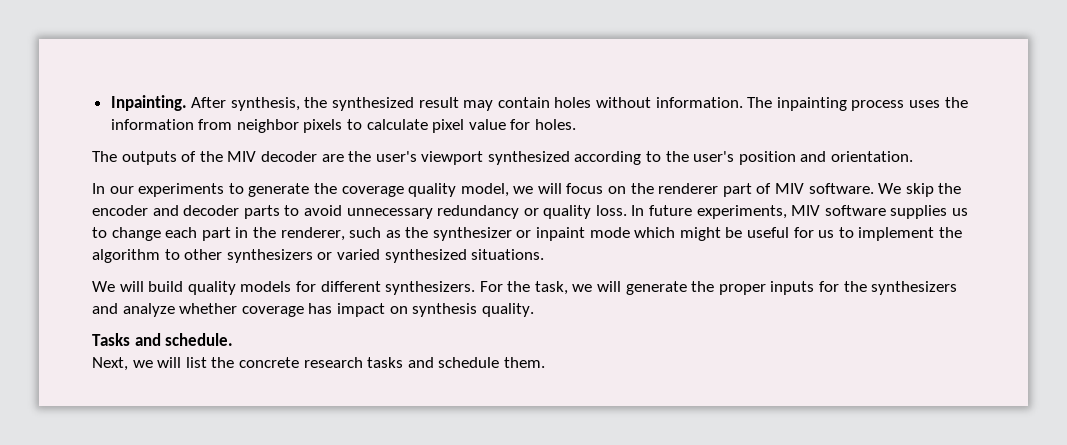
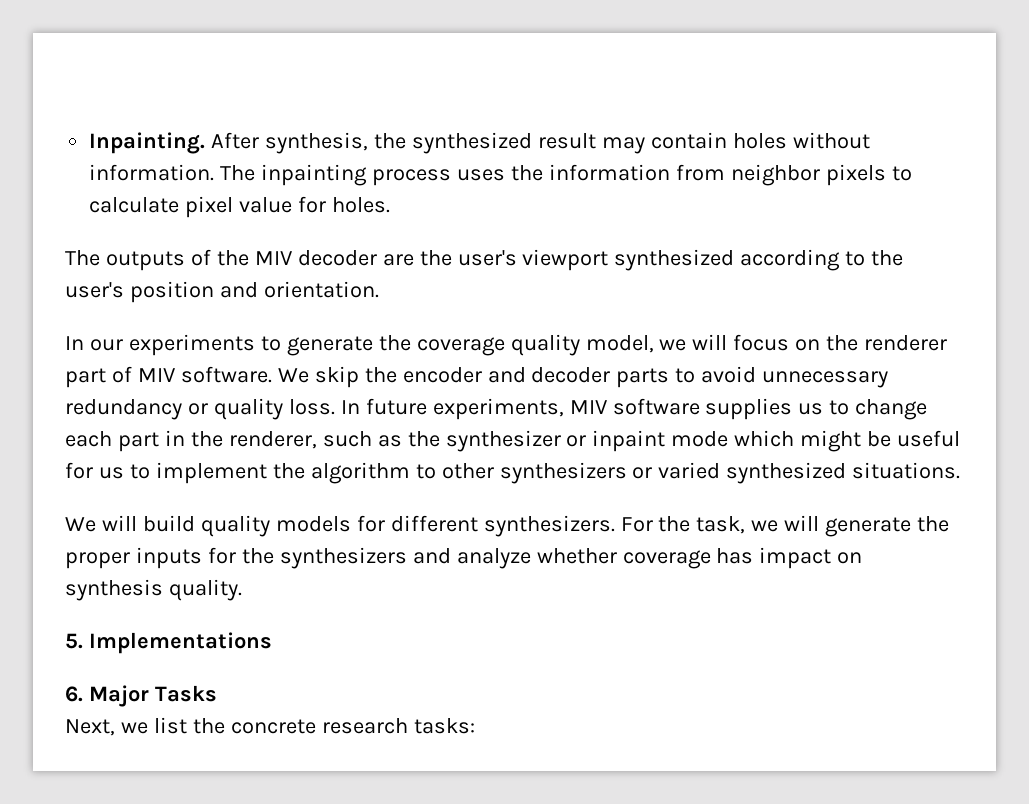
- Tasks and schedule.
+ 5. Implementations
+ 6. Major Tasks
- Next, we will list the concrete research tasks and schedule them.
+ Next, we list the concrete research tasks:

